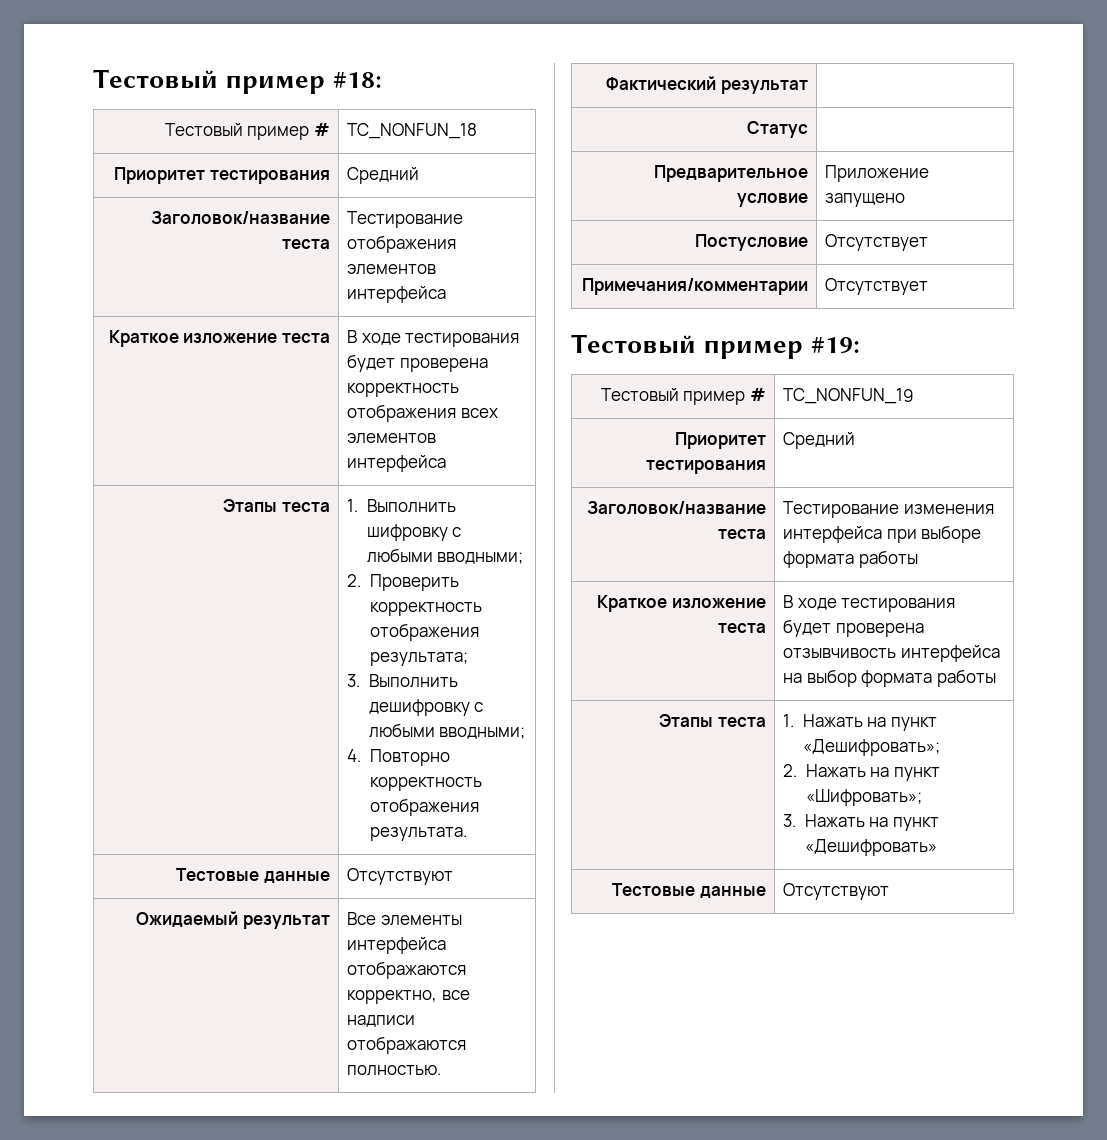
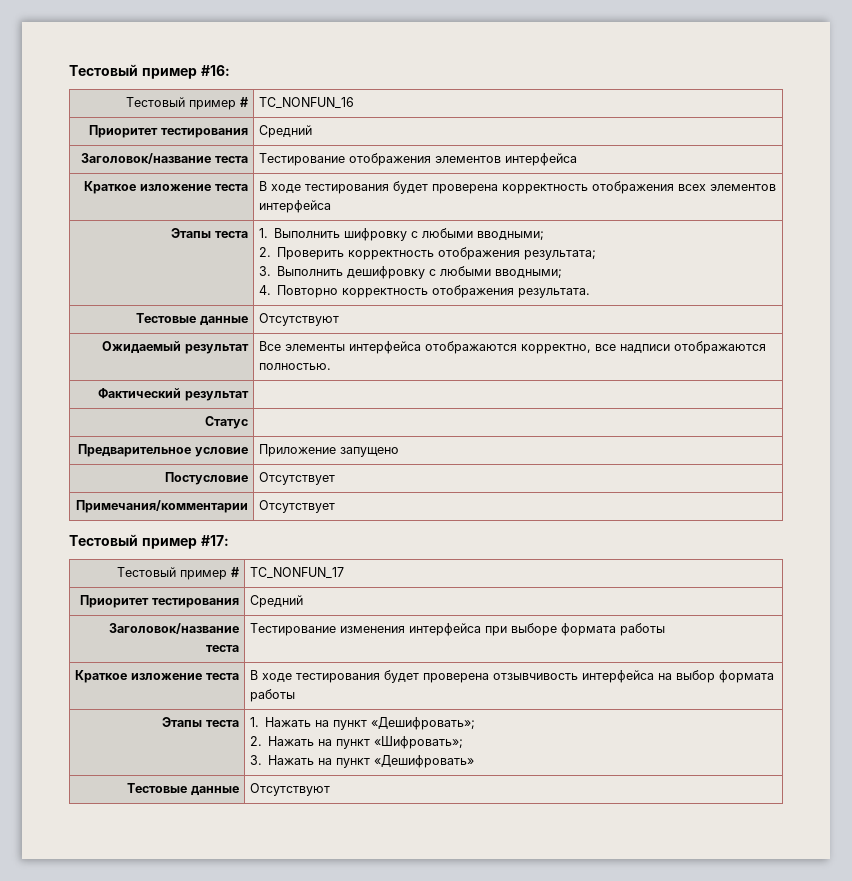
- Тестовый пример #18:
- Тестовый пример # | TC_NONFUN_18
+ Тестовый пример #16:
+ Тестовый пример # | TC_NONFUN_16
- Тестовый пример #19:
- Тестовый пример # | TC_NONFUN_19
+ Тестовый пример #17:
+ Тестовый пример # | TC_NONFUN_17

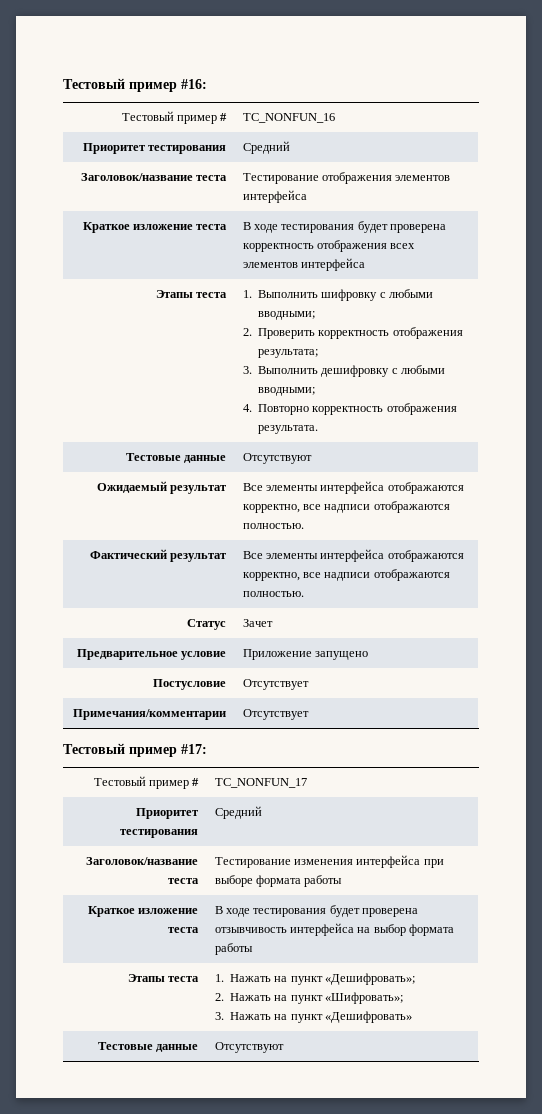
- Фактический результат |
+ Фактический результат | Все элементы интерфейса отображаются корректно, все надписи отображаются полностью.
- Статус |
+ Статус | Зачет

